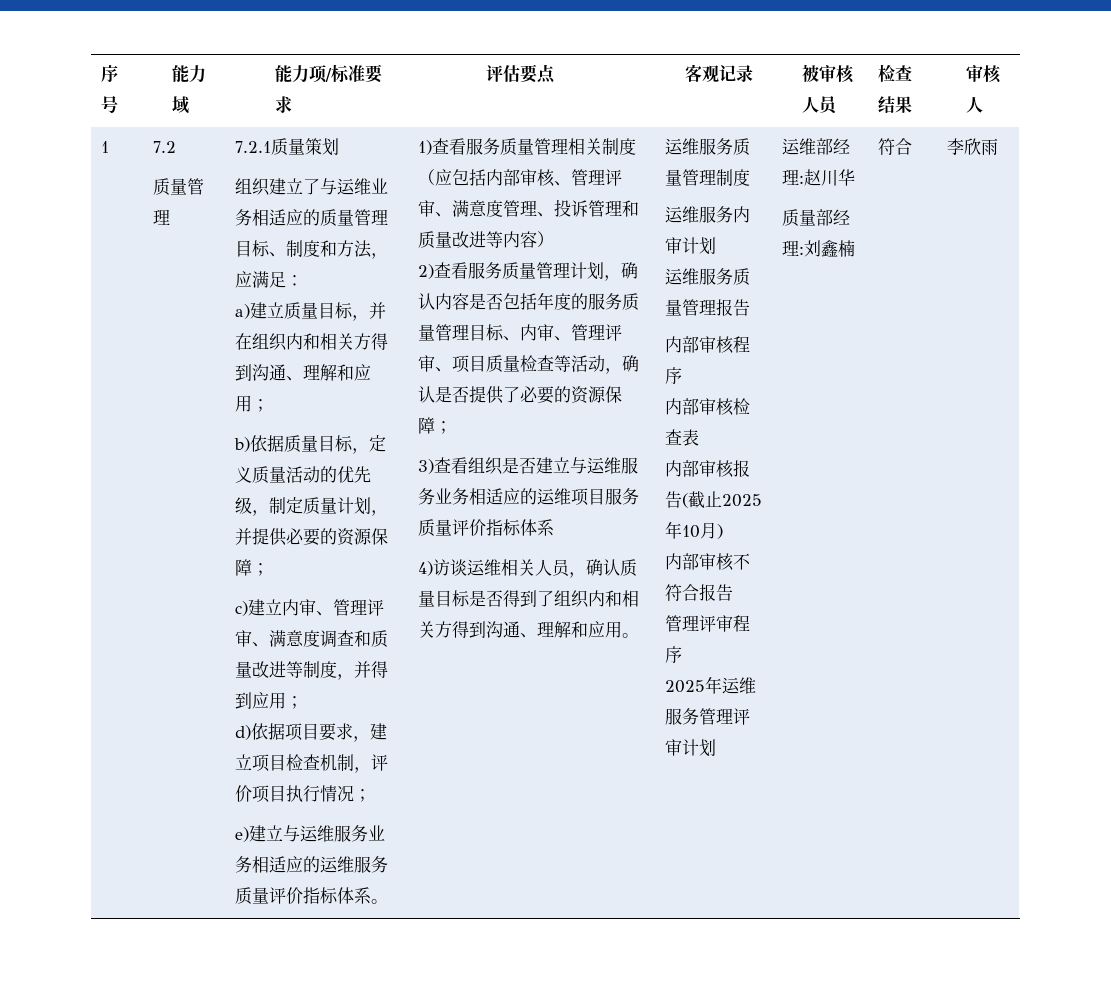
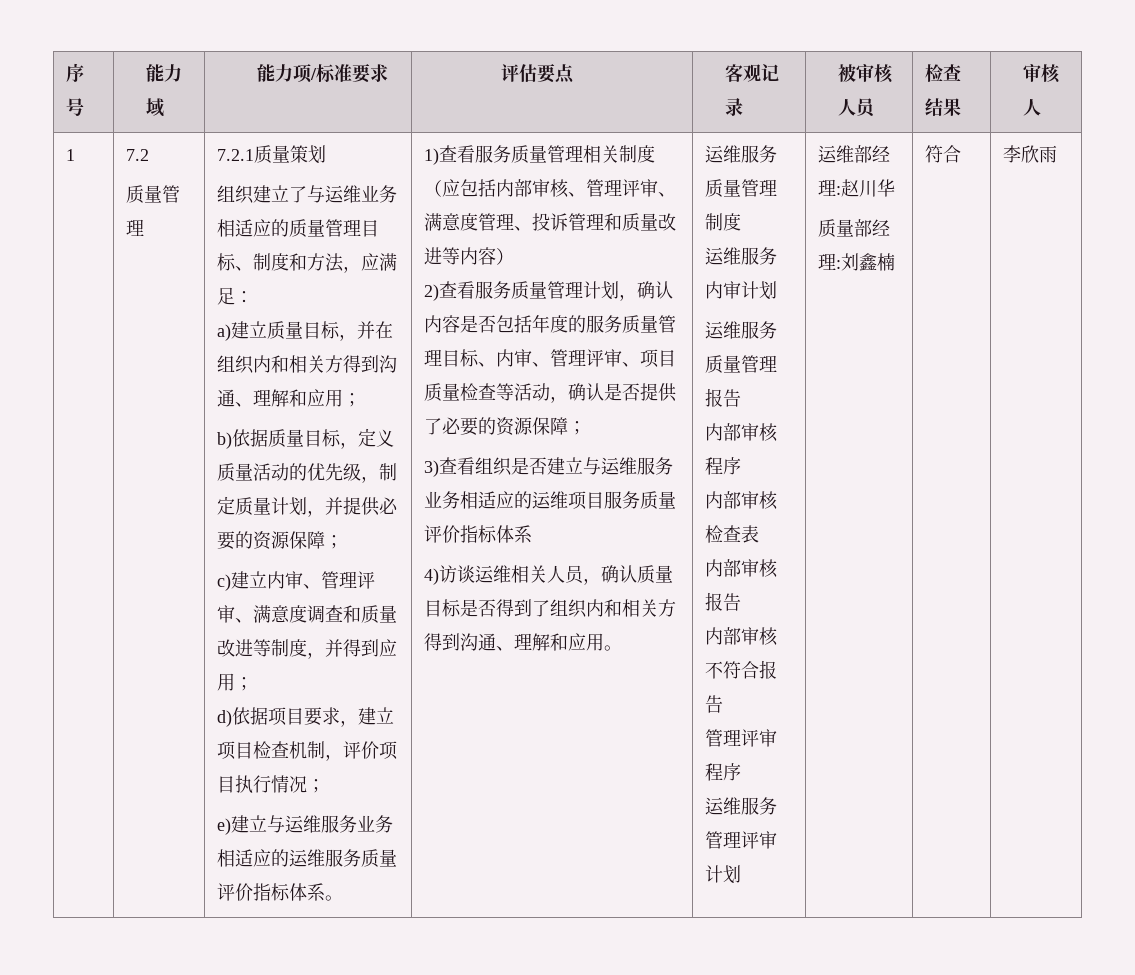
- 内部审核报告(截止2025年10月)
+ 内部审核报告
- 2025年运维服务管理评审计划
+ 运维服务管理评审计划

